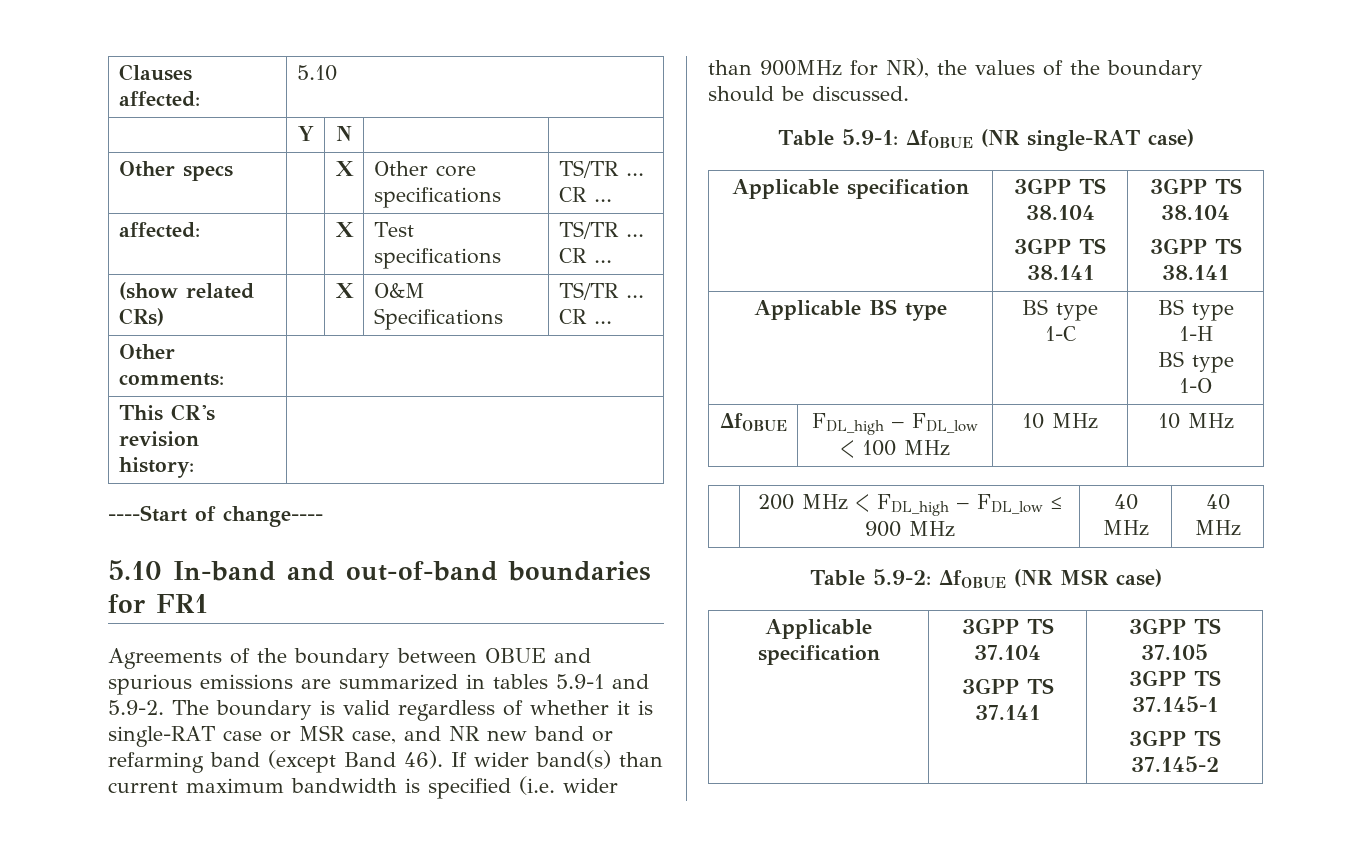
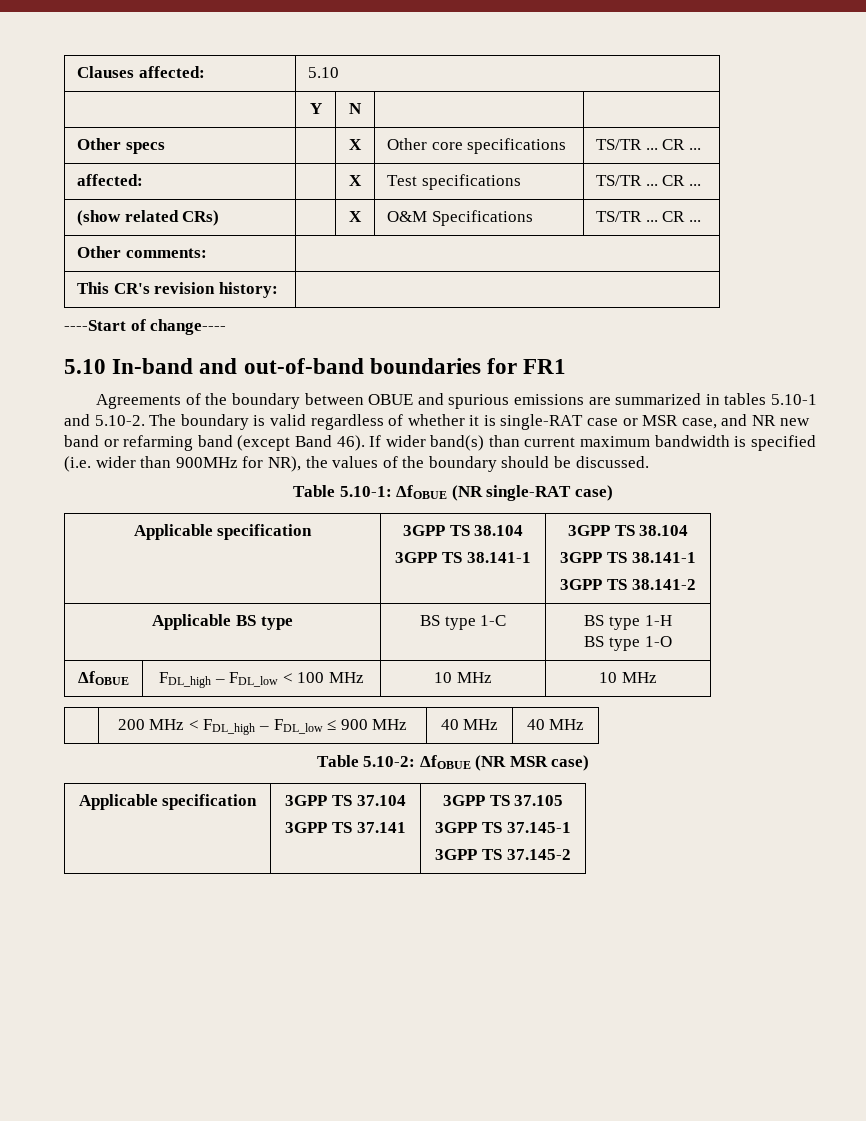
- Agreements of the boundary between OBUE and spurious emissions are summarized in tables 5.9-1 and 5.9-2. The boundary is valid regardless of whether it is single-RAT case or MSR case, and NR new band or refarming band (except Band 46).
+ Agreements of the boundary between OBUE and spurious emissions are summarized in tables 5.10-1 and 5.10-2. The boundary is valid regardless of whether it is single-RAT case or MSR case, and NR new band or refarming band (except Band 46).
- Table 5.9-1: ΔfOBUE (NR single-RAT case)
+ Table 5.10-1: ΔfOBUE (NR single-RAT case)
  Applicable specification | 3GPP TS 38.104
- 3GPP TS 38.141 | 3GPP TS 38.104
- 3GPP TS 38.141
+ 3GPP TS 38.141-1 | 3GPP TS 38.104
+ 3GPP TS 38.141-1
+ 3GPP TS 38.141-2
- Table 5.9-2: ΔfOBUE (NR MSR case)
+ Table 5.10-2: ΔfOBUE (NR MSR case)

